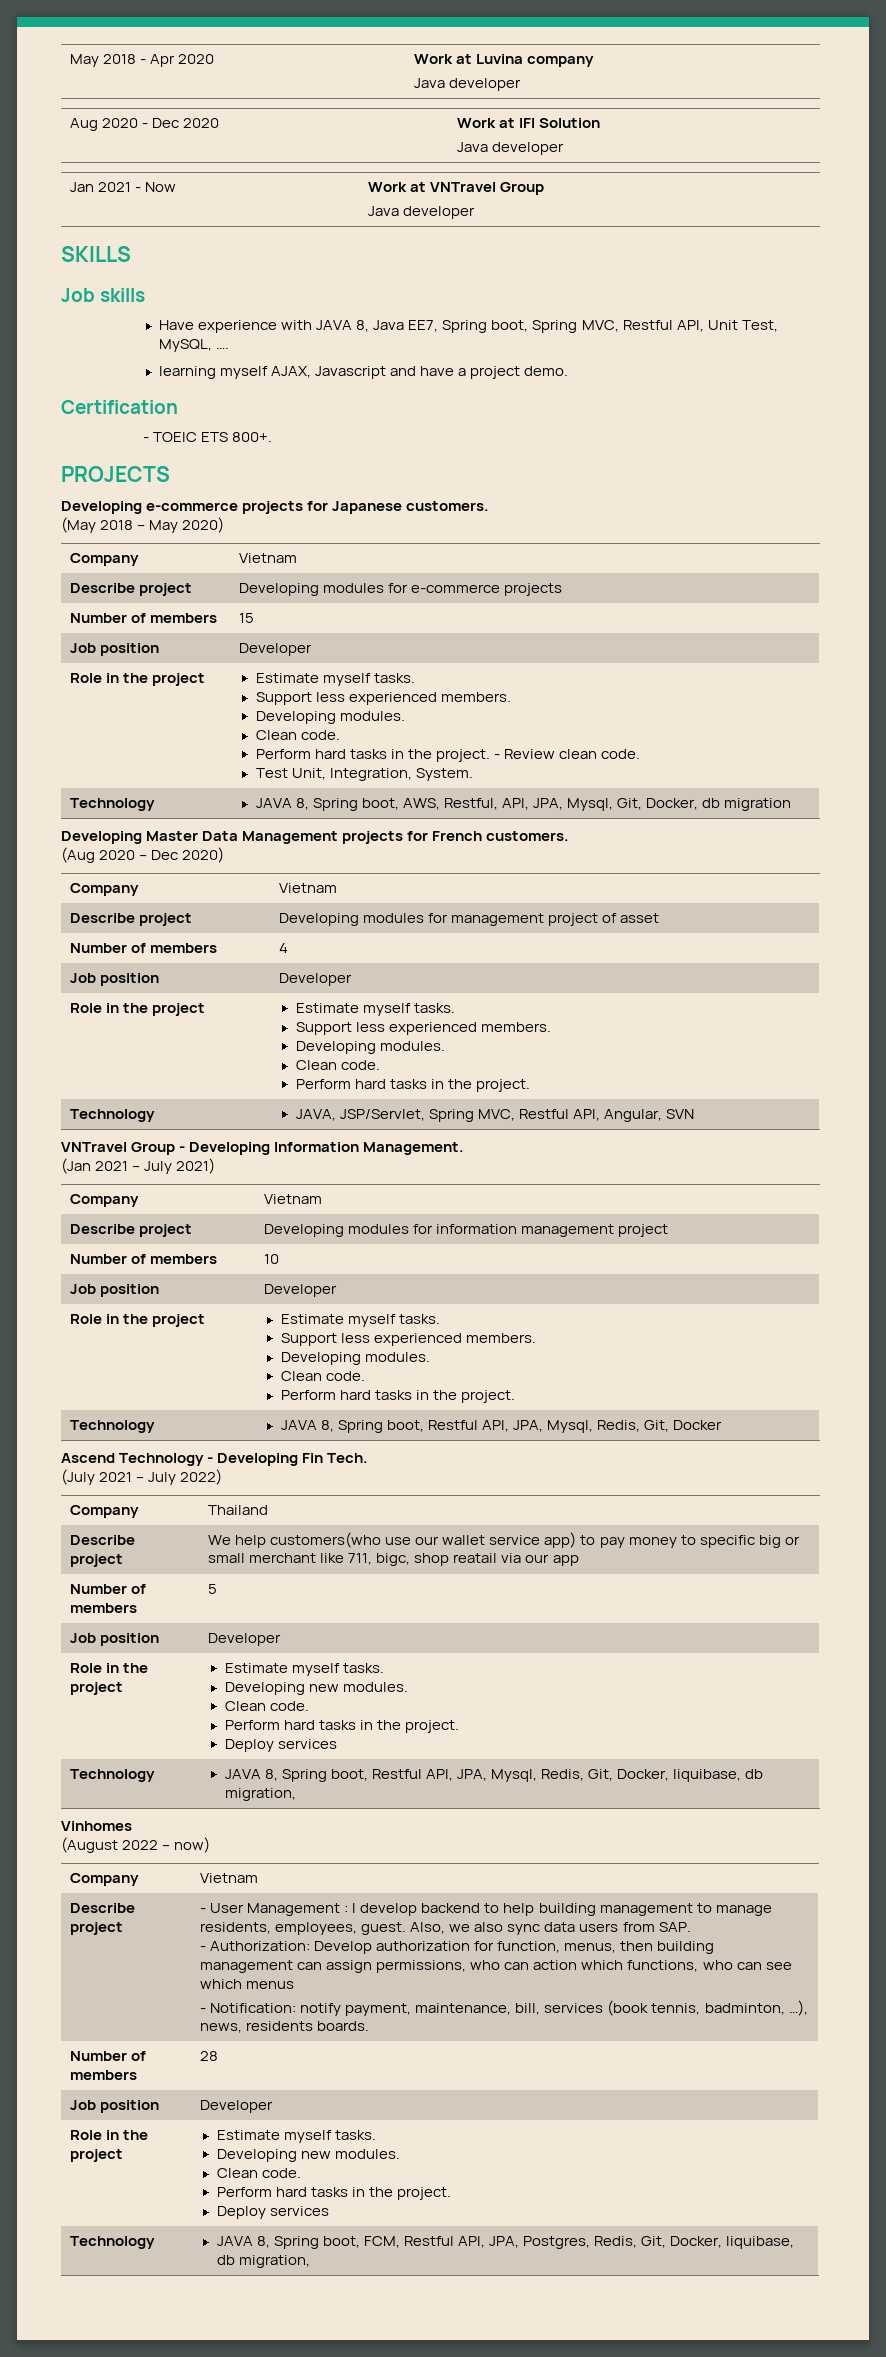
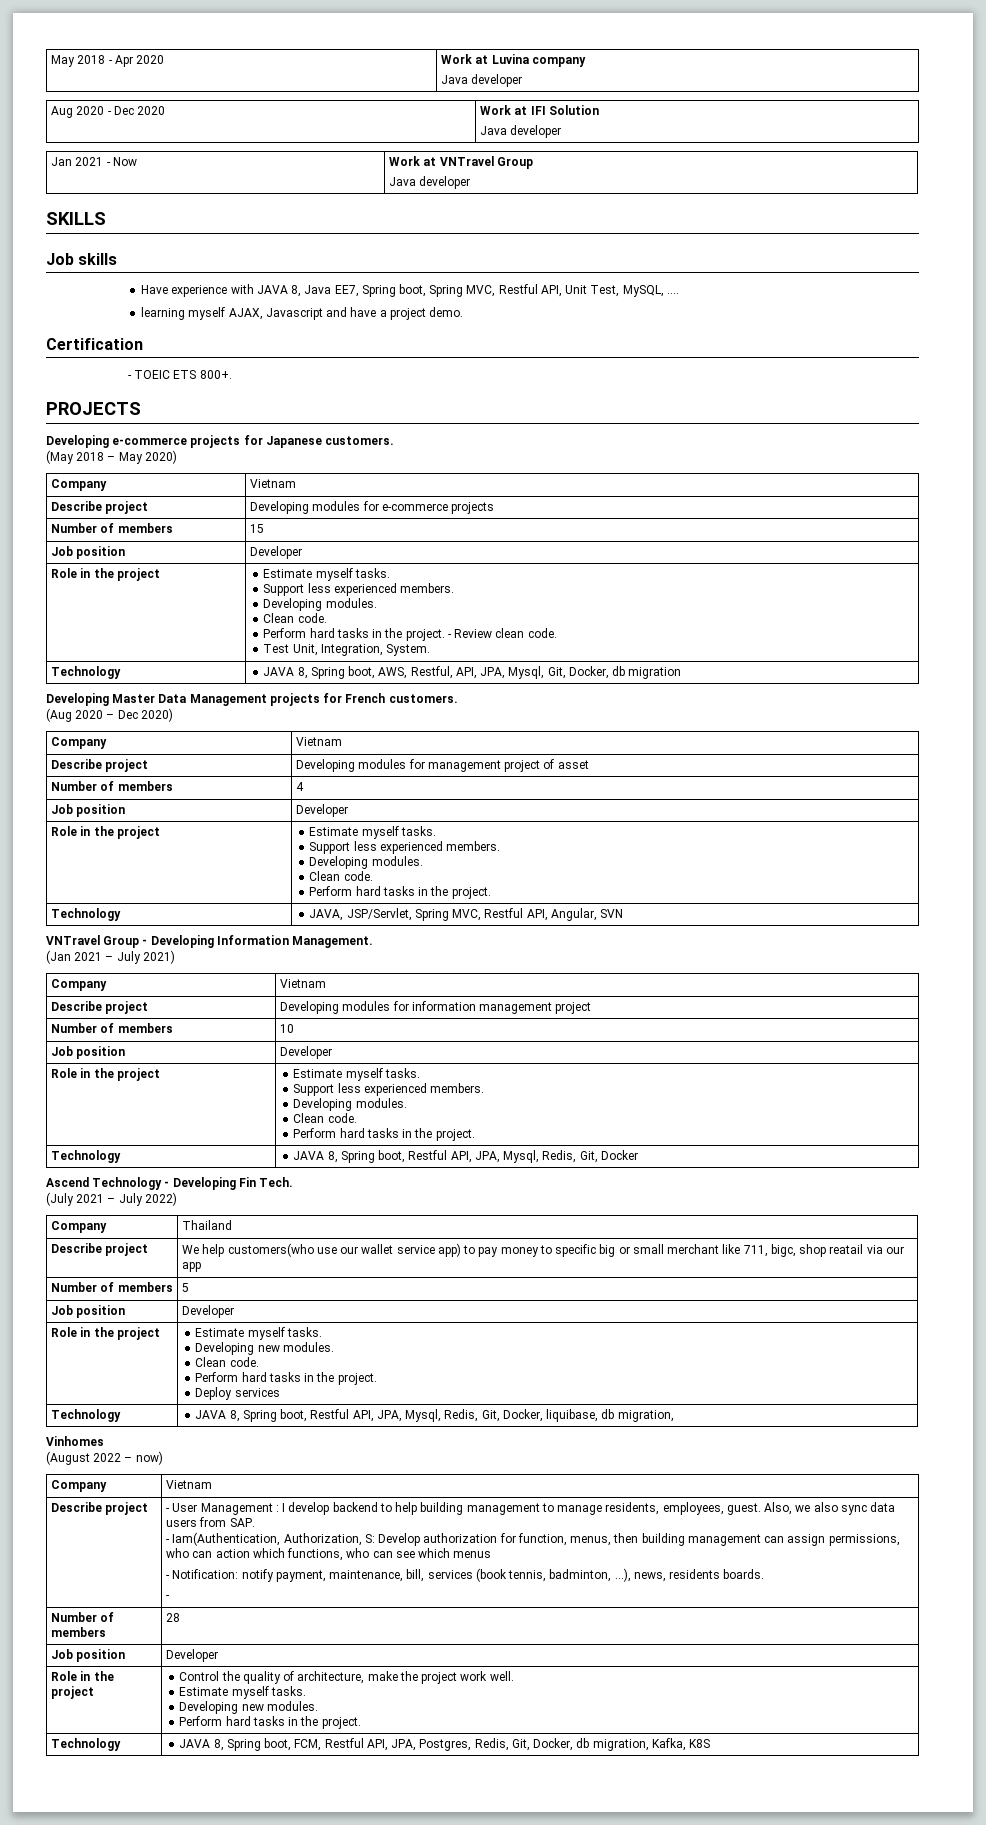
- - Authorization: Develop authorization for function, menus, then building management can assign permissions, who can action which functions, who can see which menus
+ - Iam(Authentication, Authorization, S: Develop authorization for function, menus, then building management can assign permissions, who can action which functions, who can see which menus
  - Notification: notify payment, maintenance, bill, services (book tennis, badminton, …), news, residents boards.
+ -
  Number of members | 28
  Job position | Developer
- Role in the project | Estimate myself tasks.
+ Role in the project | Control the quality of architecture, make the project work well.
+ Estimate myself tasks.
  Developing new modules.
- Clean code.
  Perform hard tasks in the project.
- Deploy services
- Technology | JAVA 8, Spring boot, FCM, Restful API, JPA, Postgres, Redis, Git, Docker, liquibase, db migration,
+ Technology | JAVA 8, Spring boot, FCM, Restful API, JPA, Postgres, Redis, Git, Docker, db migration, Kafka, K8S

